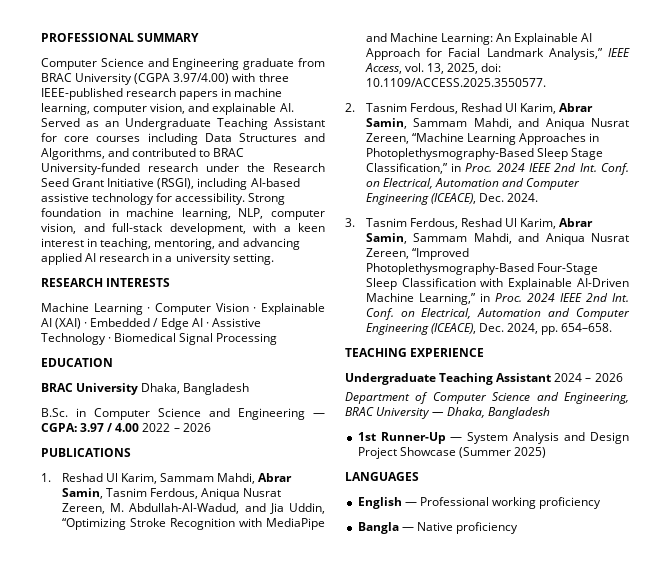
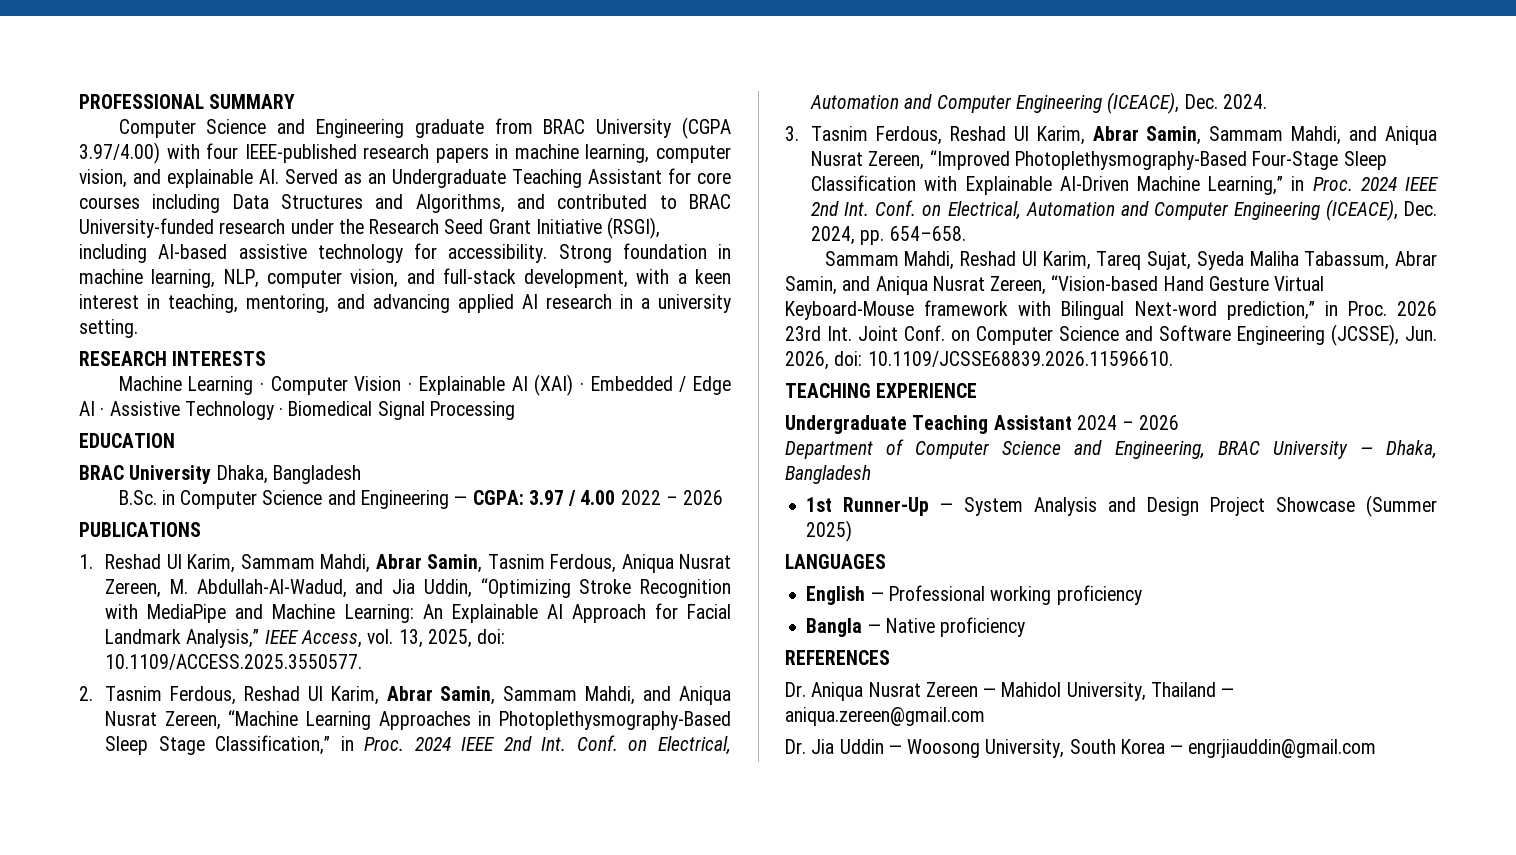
- Computer Science and Engineering graduate from BRAC University (CGPA 3.97/4.00) with three IEEE-published research papers in machine learning, computer vision, and explainable AI. Served as an Undergraduate Teaching Assistant for core courses including Data Structures and Algorithms, and contributed to BRAC University-funded research under the Research Seed Grant Initiative (RSGI), including AI-based assistive technology for accessibility.
+ Computer Science and Engineering graduate from BRAC University (CGPA 3.97/4.00) with four IEEE-published research papers in machine learning, computer vision, and explainable AI. Served as an Undergraduate Teaching Assistant for core courses including Data Structures and Algorithms, and contributed to BRAC University-funded research under the Research Seed Grant Initiative (RSGI), including AI-based assistive technology for accessibility.
+ Sammam Mahdi, Reshad Ul Karim, Tareq Sujat, Syeda Maliha Tabassum, Abrar Samin, and Aniqua Nusrat Zereen, “Vision-based Hand Gesture Virtual Keyboard-Mouse framework with Bilingual Next-word prediction,” in Proc. 2026 23rd Int. Joint Conf. on Computer Science and Software Engineering (JCSSE), Jun. 2026, doi: 10.1109/JCSSE68839.2026.11596610.
+ REFERENCES
+ Dr. Aniqua Nusrat Zereen — Mahidol University, Thailand — aniqua.zereen@gmail.com
+ Dr. Jia Uddin — Woosong University, South Korea — engrjiauddin@gmail.com

